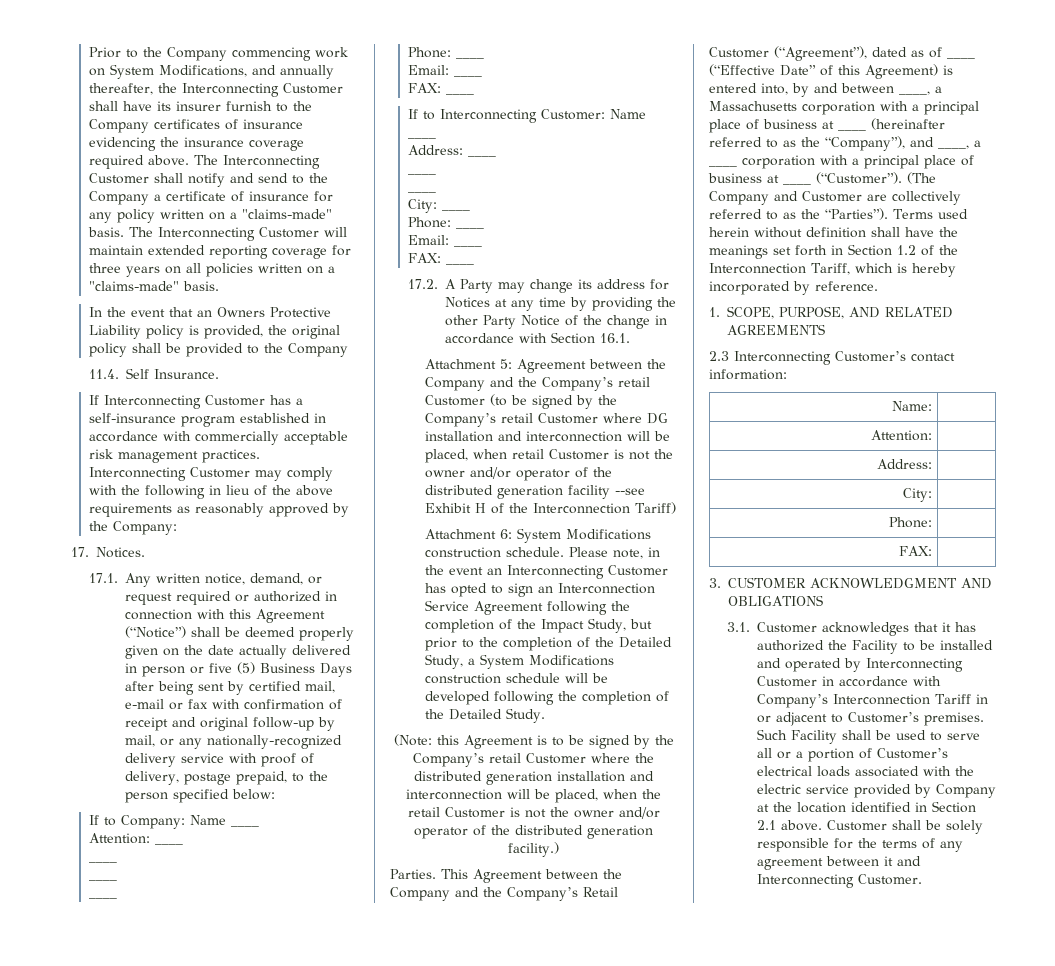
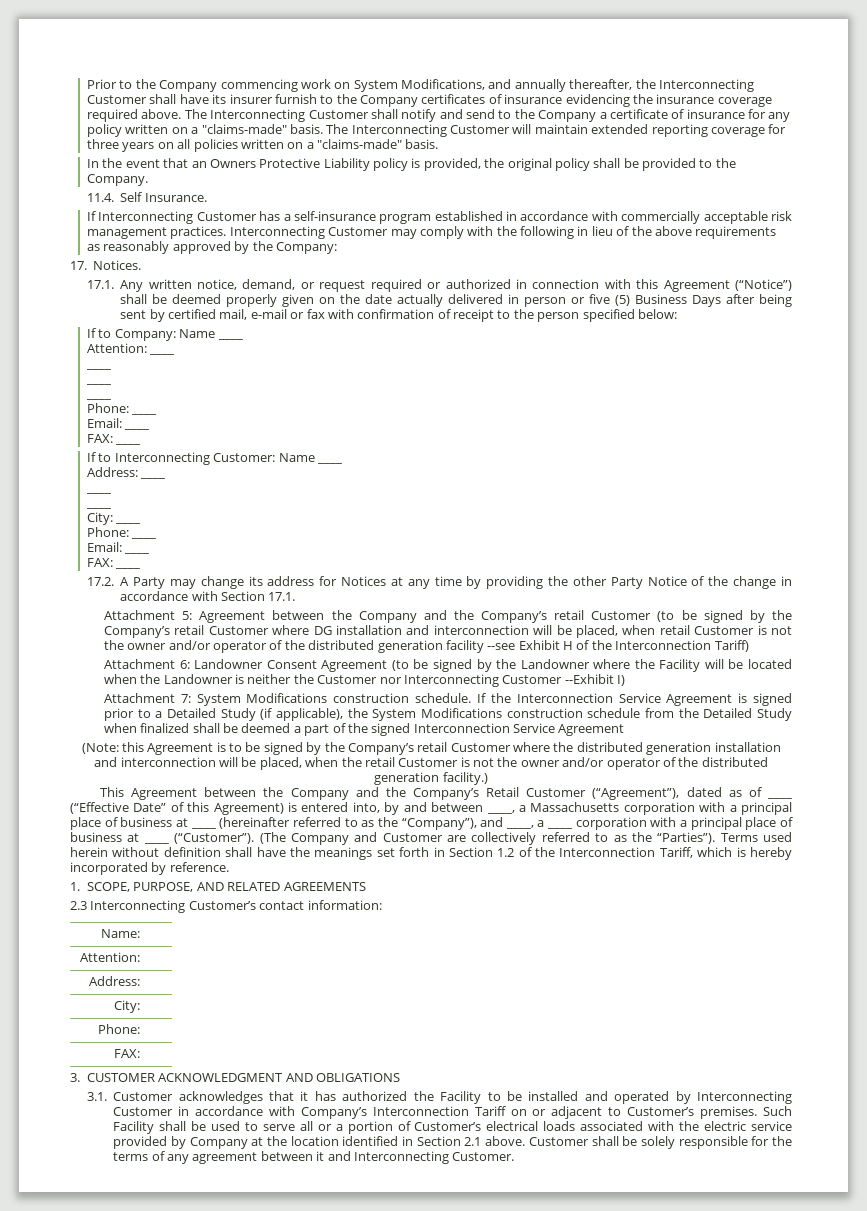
- In the event that an Owners Protective Liability policy is provided, the original policy shall be provided to the Company
+ In the event that an Owners Protective Liability policy is provided, the original policy shall be provided to the Company.
- 17.1. Any written notice, demand, or request required or authorized in connection with this Agreement (“Notice”) shall be deemed properly given on the date actually delivered in person or five (5) Business Days after being sent by certified mail, e-mail or fax with confirmation of receipt and original follow-up by mail, or any nationally-recognized delivery service with proof of delivery, postage prepaid, to the person specified below:
+ 17.1. Any written notice, demand, or request required or authorized in connection with this Agreement (“Notice”) shall be deemed properly given on the date actually delivered in person or five (5) Business Days after being sent by certified mail, e-mail or fax with confirmation of receipt to the person specified below:
- 17.2. A Party may change its address for Notices at any time by providing the other Party Notice of the change in accordance with Section 16.1.
+ 17.2. A Party may change its address for Notices at any time by providing the other Party Notice of the change in accordance with Section 17.1.
- Attachment 6: System Modifications construction schedule. Please note, in the event an Interconnecting Customer has opted to sign an Interconnection Service Agreement following the completion of the Impact Study, but prior to the completion of the Detailed Study, a System Modifications construction schedule will be developed following the completion of the Detailed Study.
+ Attachment 6: Landowner Consent Agreement (to be signed by the Landowner where the Facility will be located when the Landowner is neither the Customer nor Interconnecting Customer --Exhibit I)
+ Attachment 7: System Modifications construction schedule. If the Interconnection Service Agreement is signed prior to a Detailed Study (if applicable), the System Modifications construction schedule from the Detailed Study when finalized shall be deemed a part of the signed Interconnection Service Agreement
- Parties.
- 3.1. Customer acknowledges that it has authorized the Facility to be installed and operated by Interconnecting Customer in accordance with Company’s Interconnection Tariff in or adjacent to Customer’s premises.
+ 3.1. Customer acknowledges that it has authorized the Facility to be installed and operated by Interconnecting Customer in accordance with Company’s Interconnection Tariff on or adjacent to Customer’s premises.

